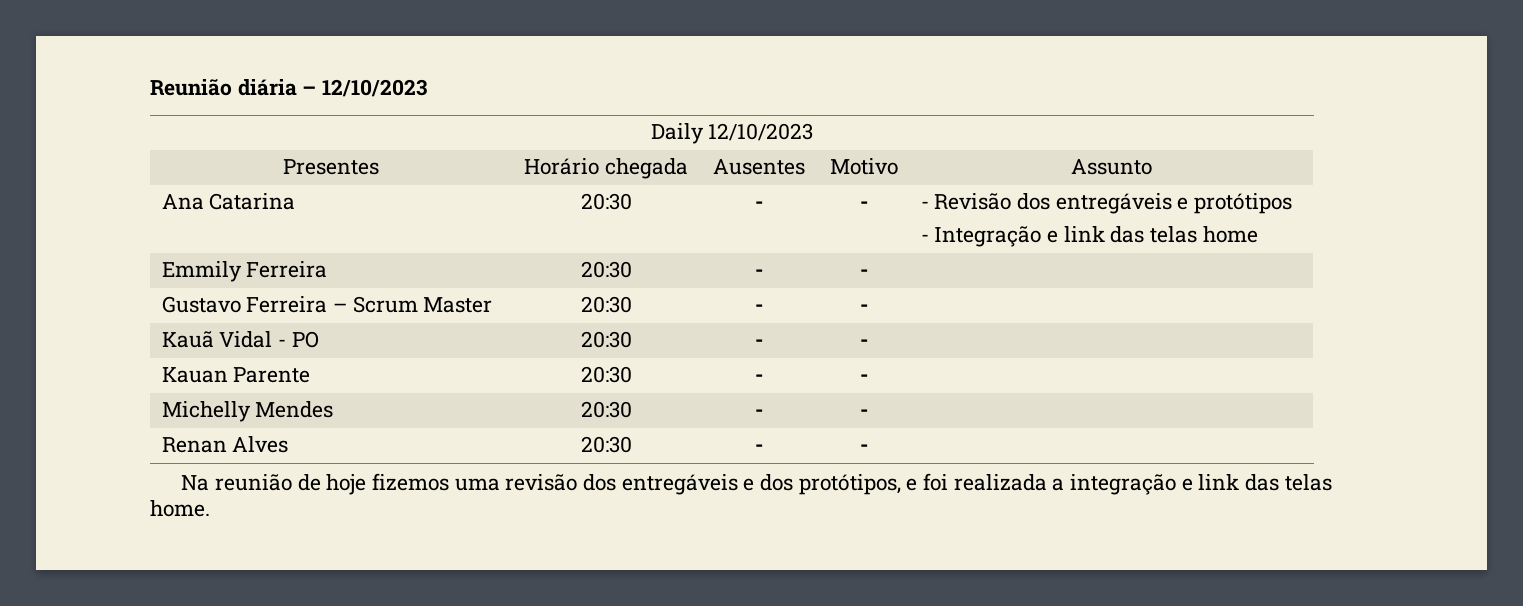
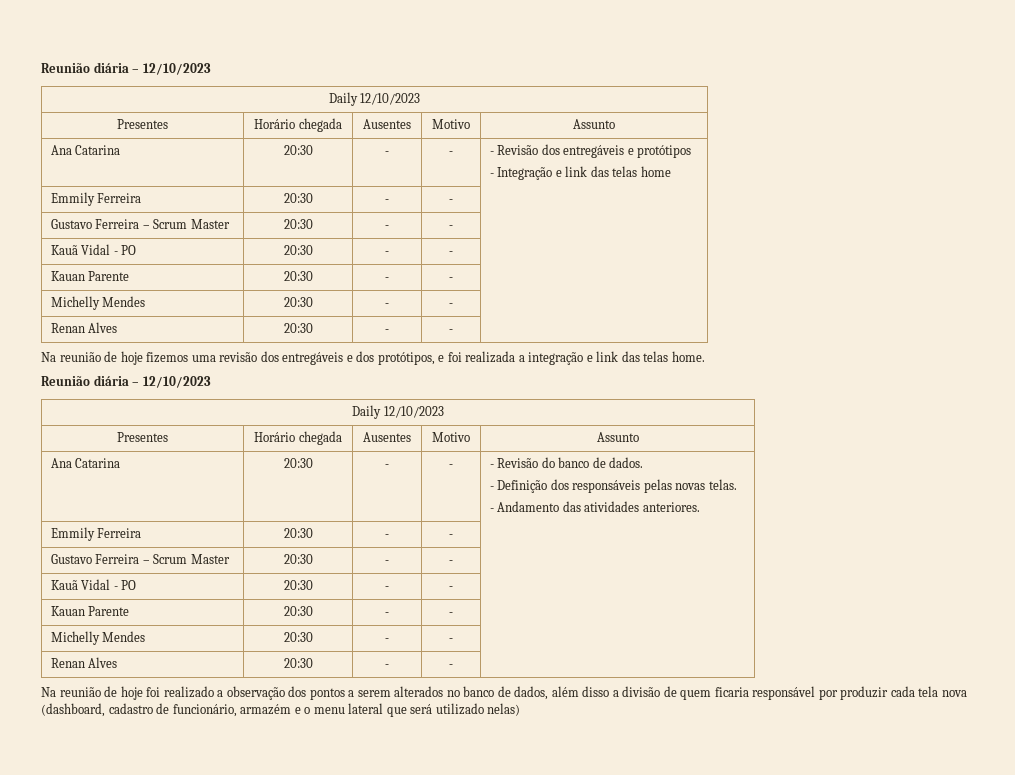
  Na reunião de hoje fizemos uma revisão dos entregáveis e dos protótipos, e foi realizada a integração e link das telas home.
+ Reunião diária – 12/10/2023
+ Daily 12/10/2023
+ Presentes | Horário chegada | Ausentes | Motivo | Assunto
+ Ana Catarina | 20:30 | - | - | - Revisão do banco de dados.
+ - Definição dos responsáveis pelas novas telas.
+ - Andamento das atividades anteriores.
+ Emmily Ferreira | 20:30 | - | - |
+ Gustavo Ferreira – Scrum Master | 20:30 | - | - |
+ Kauã Vidal - PO | 20:30 | - | - |
+ Kauan Parente | 20:30 | - | - |
+ Michelly Mendes | 20:30 | - | - |
+ Renan Alves | 20:30 | - | - |
+ Na reunião de hoje foi realizado a observação dos pontos a serem alterados no banco de dados, além disso a divisão de quem ficaria responsável por produzir cada tela nova (dashboard, cadastro de funcionário, armazém e o menu lateral que será utilizado nelas)

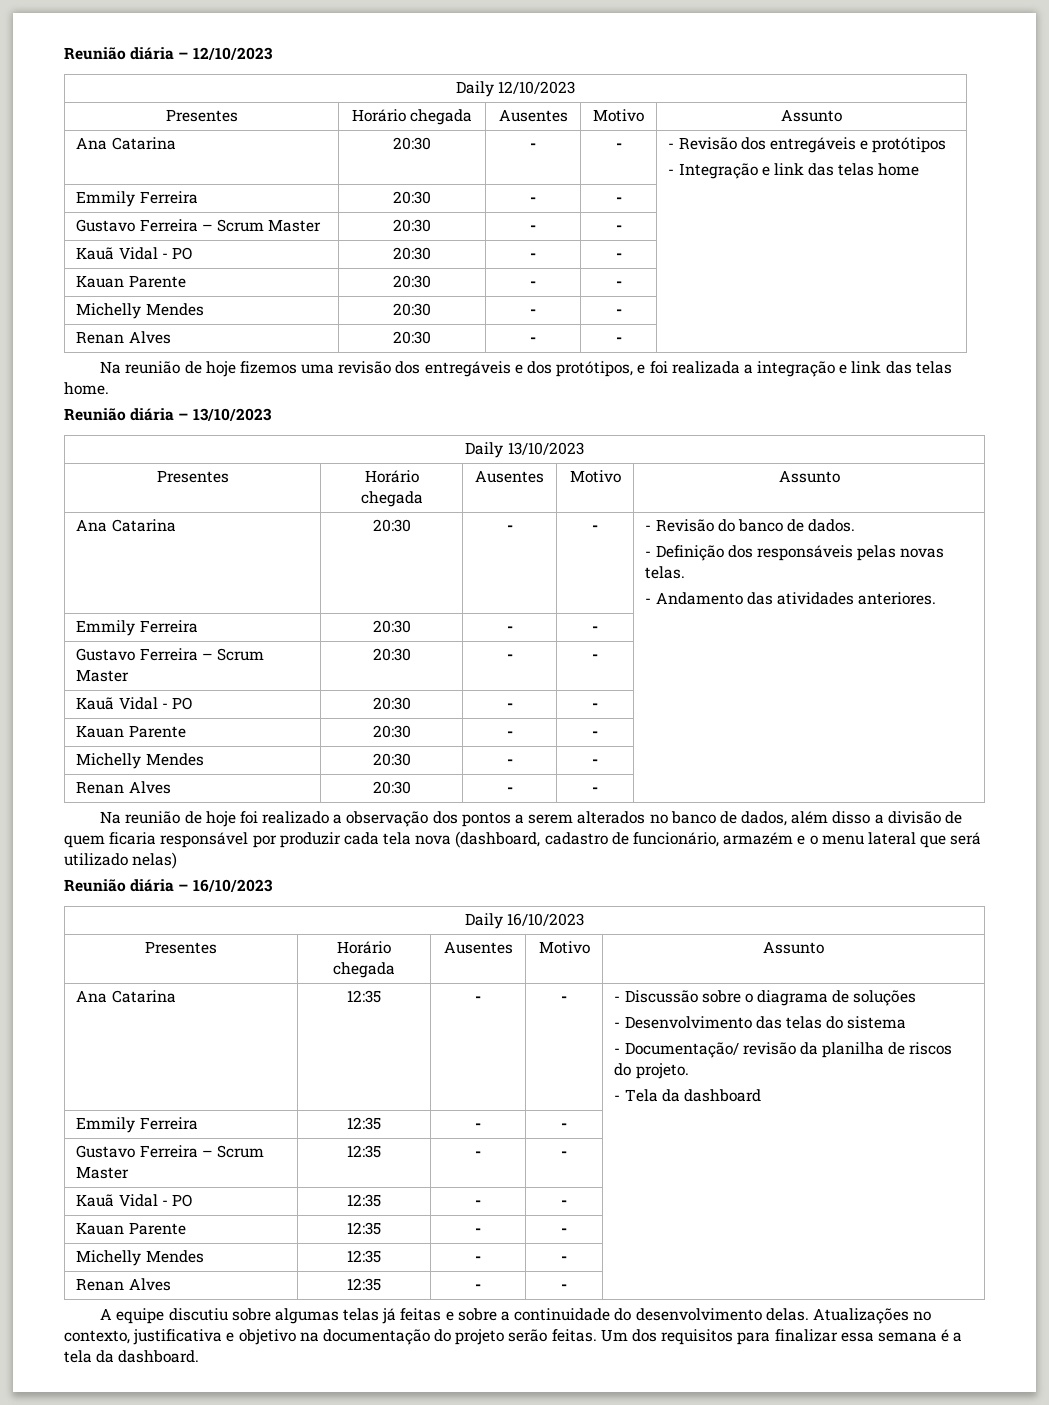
  Na reunião de hoje fizemos uma revisão dos entregáveis e dos protótipos, e foi realizada a integração e link das telas home.
- Reunião diária – 12/10/2023
- Daily 12/10/2023
+ Reunião diária – 13/10/2023
+ Daily 13/10/2023
+ Reunião diária – 16/10/2023
+ Daily 16/10/2023
+ Presentes | Horário chegada | Ausentes | Motivo | Assunto
+ Ana Catarina | 12:35 | - | - | - Discussão sobre o diagrama de soluções
+ - Desenvolvimento das telas do sistema
+ - Documentação/ revisão da planilha de riscos do projeto.
+ - Tela da dashboard
+ Emmily Ferreira | 12:35 | - | - |
+ Gustavo Ferreira – Scrum Master | 12:35 | - | - |
+ Kauã Vidal - PO | 12:35 | - | - |
+ Kauan Parente | 12:35 | - | - |
+ Michelly Mendes | 12:35 | - | - |
+ Renan Alves | 12:35 | - | - |
+ A equipe discutiu sobre algumas telas já feitas e sobre a continuidade do desenvolvimento delas. Atualizações no contexto, justificativa e objetivo na documentação do projeto serão feitas. Um dos requisitos para finalizar essa semana é a tela da dashboard.

